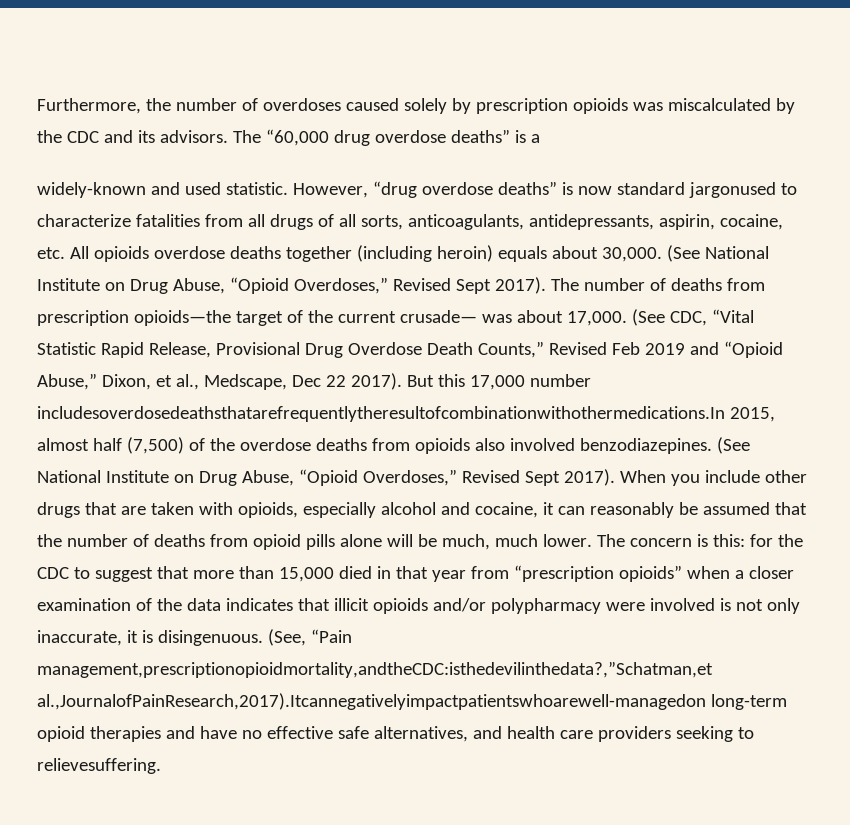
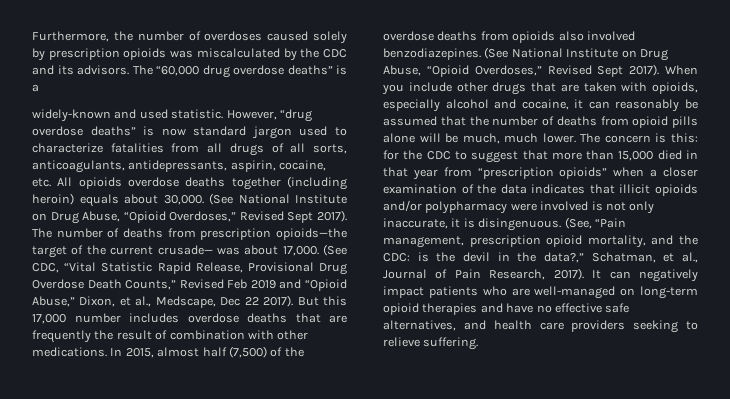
- However, “drug overdose deaths” is now standard jargonused to characterize fatalities from all drugs of all sorts, anticoagulants, antidepressants, aspirin, cocaine, etc. All opioids overdose deaths together (including heroin) equals about 30,000.
+ However, “drug overdose deaths” is now standard jargon used to characterize fatalities from all drugs of all sorts, anticoagulants, antidepressants, aspirin, cocaine, etc. All opioids overdose deaths together (including heroin) equals about 30,000.
- But this 17,000 number includesoverdosedeathsthatarefrequentlytheresultofcombinationwithothermedications.In 2015, almost half (7,500) of the overdose deaths from opioids also involved benzodiazepines.
+ But this 17,000 number includes overdose deaths that are frequently the result of combination with other medications. In 2015, almost half (7,500) of the overdose deaths from opioids also involved benzodiazepines.
- (See, “Pain management,prescriptionopioidmortality,andtheCDC:isthedevilinthedata?,”Schatman,et al.,JournalofPainResearch,2017).Itcannegativelyimpactpatientswhoarewell-managedon long-term opioid therapies and have no effective safe alternatives, and health care providers seeking to relievesuffering.
+ (See, “Pain management, prescription opioid mortality, and the CDC: is the devil in the data?,” Schatman, et al., Journal of Pain Research, 2017). It can negatively impact patients who are well-managed on long-term opioid therapies and have no effective safe alternatives, and health care providers seeking to relieve suffering.

